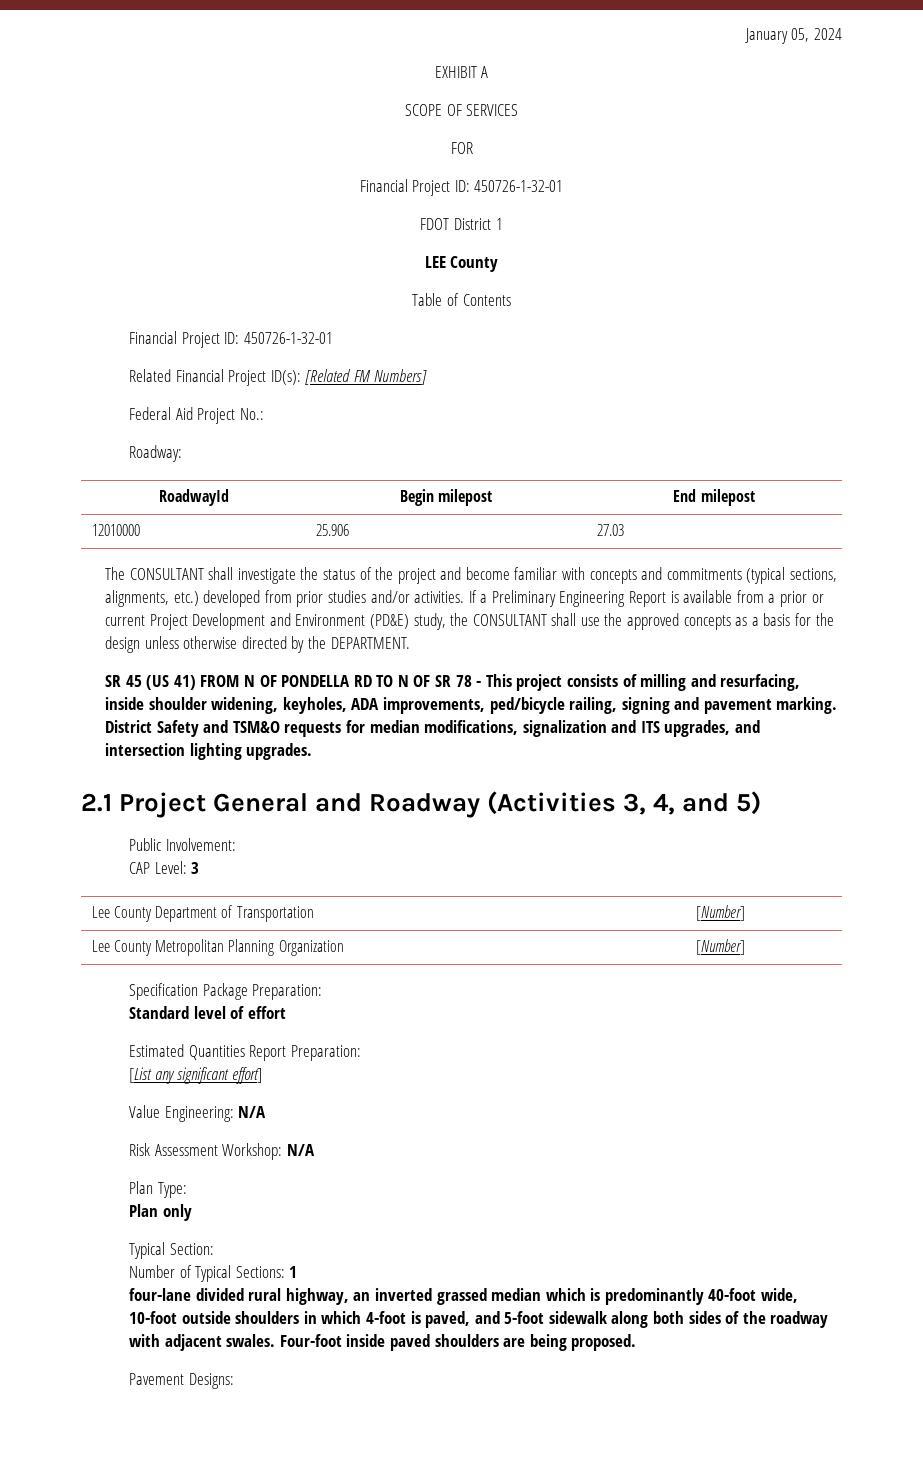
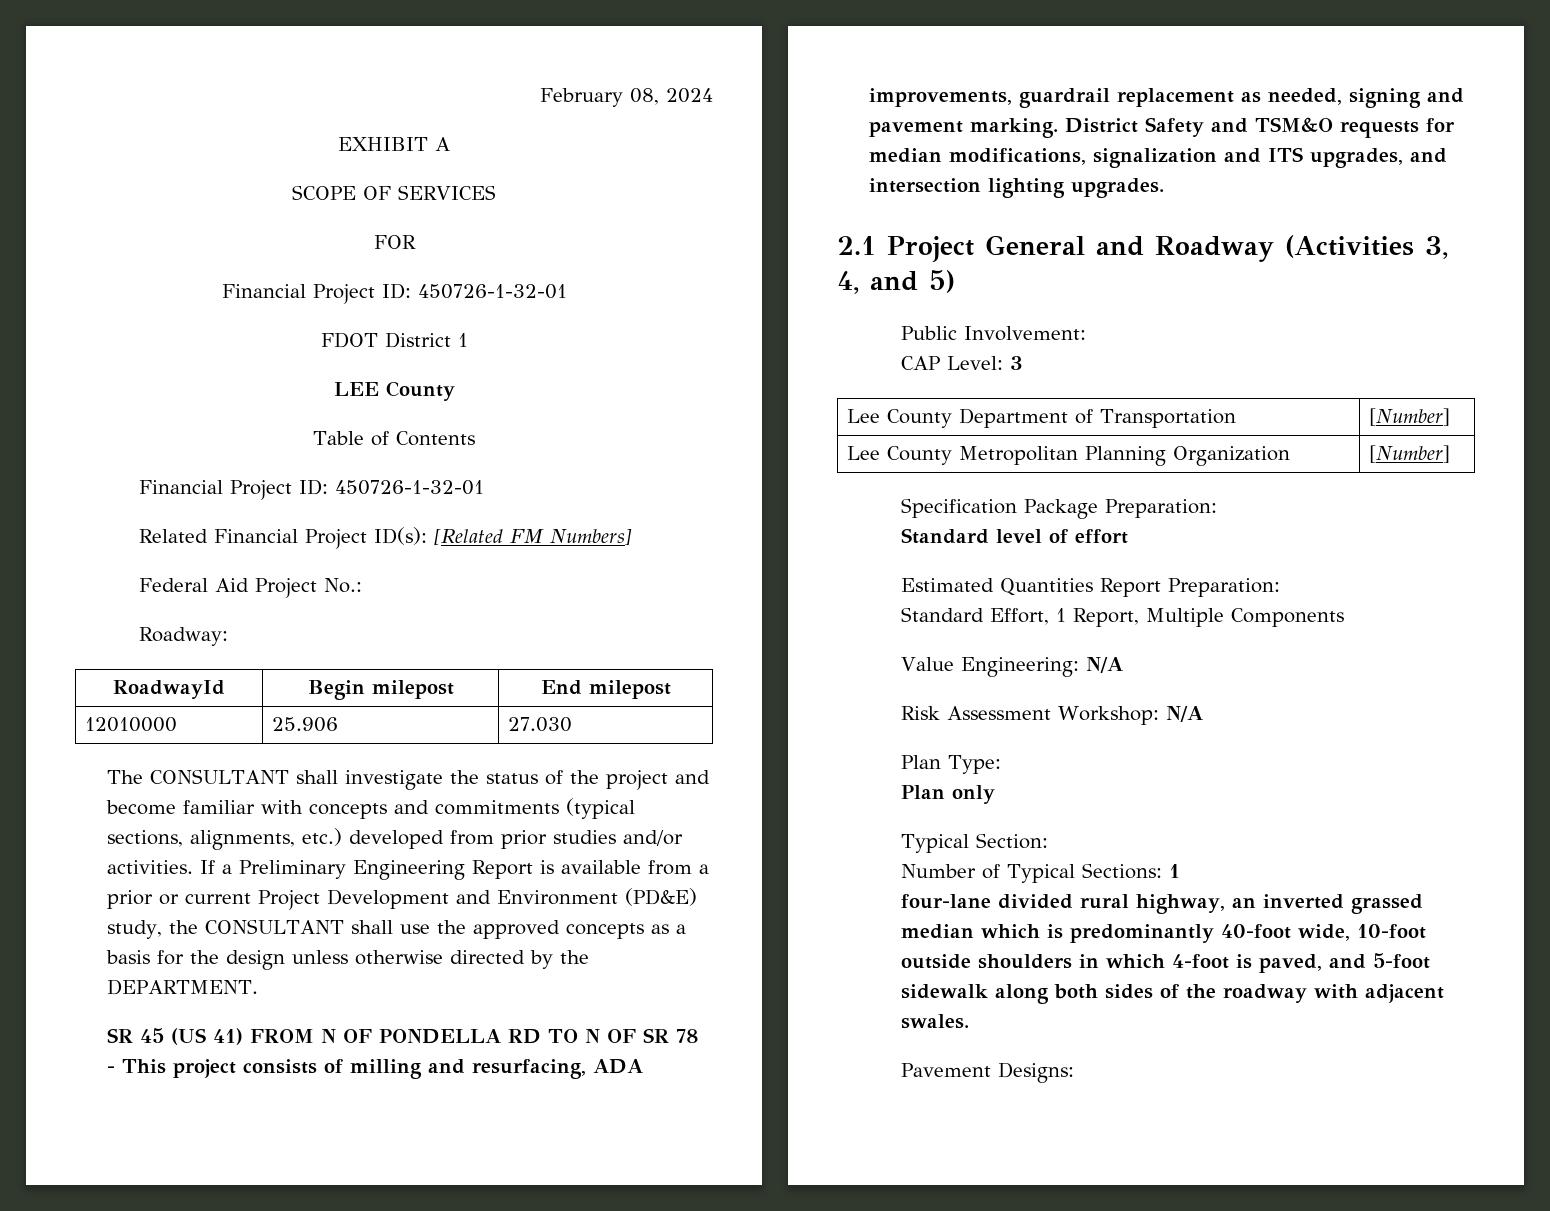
- January 05, 2024
+ February 08, 2024
- 12010000 | 25.906 | 27.03
+ 12010000 | 25.906 | 27.030
- SR 45 (US 41) FROM N OF PONDELLA RD TO N OF SR 78 - This project consists of milling and resurfacing, inside shoulder widening, keyholes, ADA improvements, ped/bicycle railing, signing and pavement marking.
+ SR 45 (US 41) FROM N OF PONDELLA RD TO N OF SR 78 - This project consists of milling and resurfacing, ADA improvements, guardrail replacement as needed, signing and pavement marking.
- [List any significant effort]
+ Standard Effort, 1 Report, Multiple Components
- Four-foot inside paved shoulders are being proposed.

